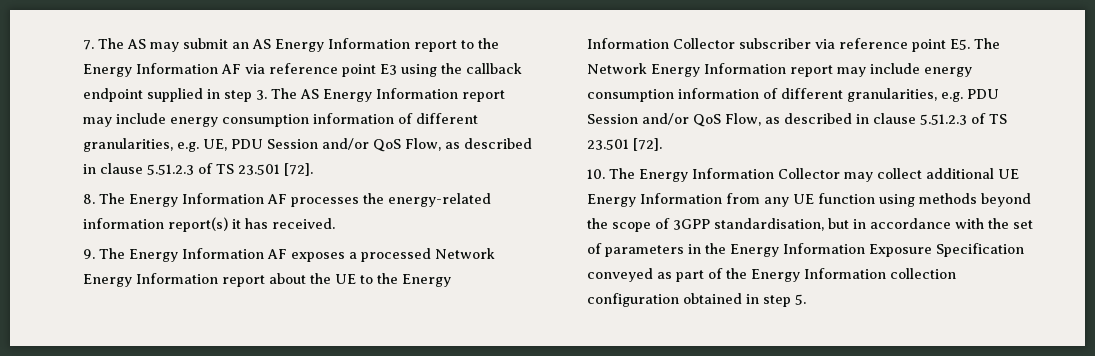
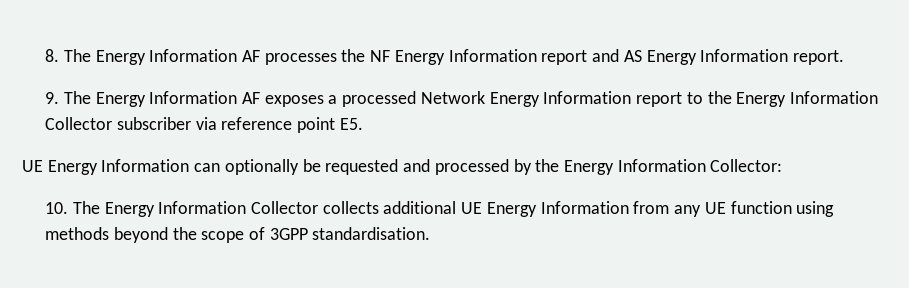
- 7. The AS may submit an AS Energy Information report to the Energy Information AF via reference point E3 using the callback endpoint supplied in step 3. The AS Energy Information report may include energy consumption information of different granularities, e.g. UE, PDU Session and/or QoS Flow, as described in clause 5.51.2.3 of TS 23.501 [72].
- 8. The Energy Information AF processes the energy-related information report(s) it has received.
+ 8. The Energy Information AF processes the NF Energy Information report and AS Energy Information report.
- 9. The Energy Information AF exposes a processed Network Energy Information report about the UE to the Energy Information Collector subscriber via reference point E5. The Network Energy Information report may include energy consumption information of different granularities, e.g. PDU Session and/or QoS Flow, as described in clause 5.51.2.3 of TS 23.501 [72].
+ 9. The Energy Information AF exposes a processed Network Energy Information report to the Energy Information Collector subscriber via reference point E5.
+ UE Energy Information can optionally be requested and processed by the Energy Information Collector:
- 10. The Energy Information Collector may collect additional UE Energy Information from any UE function using methods beyond the scope of 3GPP standardisation, but in accordance with the set of parameters in the Energy Information Exposure Specification conveyed as part of the Energy Information collection configuration obtained in step 5.
+ 10. The Energy Information Collector collects additional UE Energy Information from any UE function using methods beyond the scope of 3GPP standardisation.

